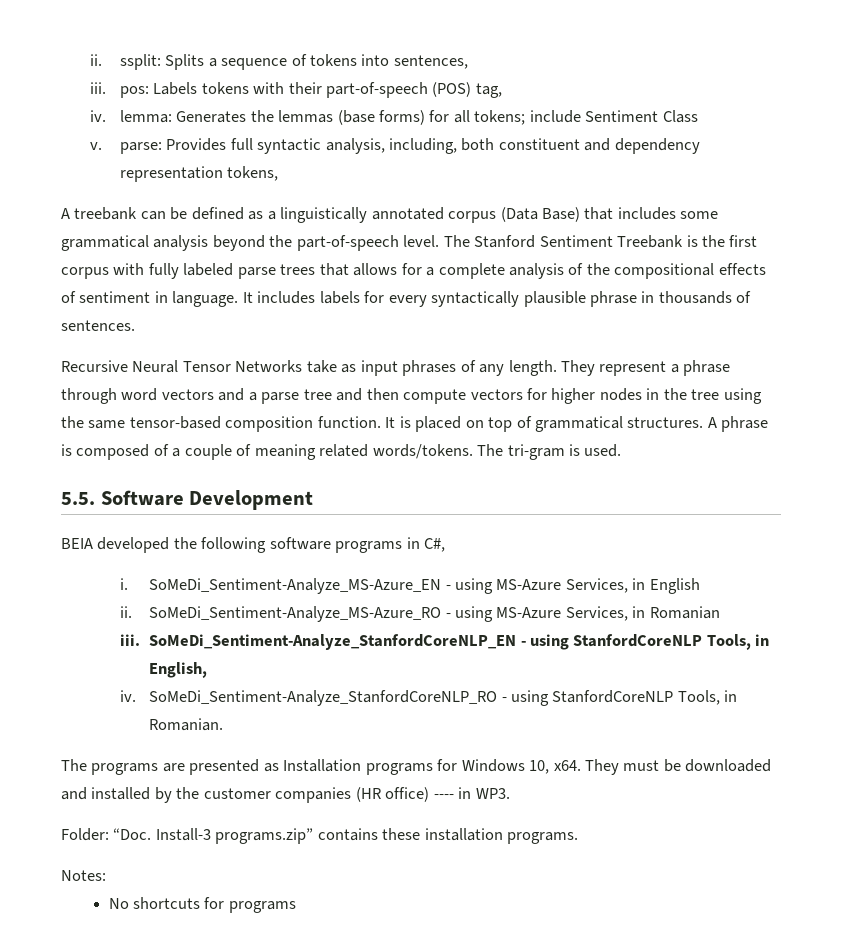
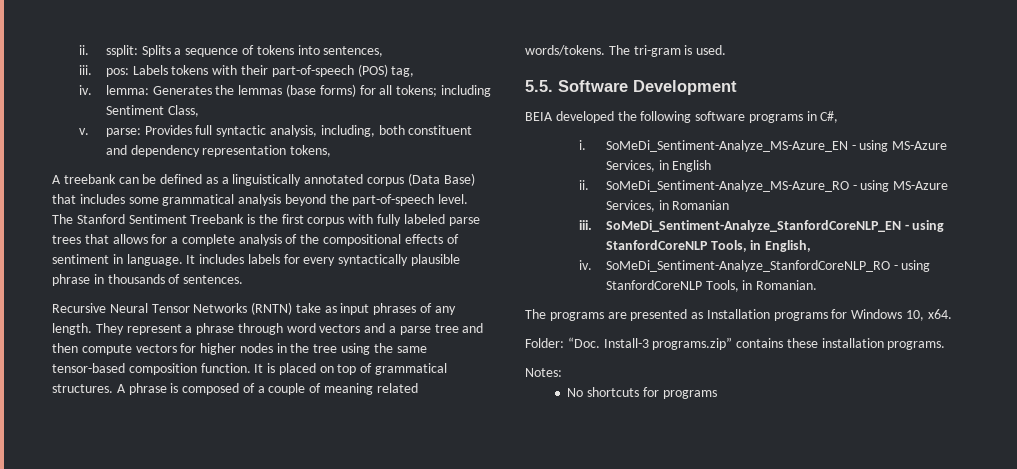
- iv. lemma: Generates the lemmas (base forms) for all tokens; include Sentiment Class
+ iv. lemma: Generates the lemmas (base forms) for all tokens; including Sentiment Class,
- Recursive Neural Tensor Networks take as input phrases of any length.
+ Recursive Neural Tensor Networks (RNTN) take as input phrases of any length.
- They must be downloaded and installed by the customer companies (HR office) ---- in WP3.

